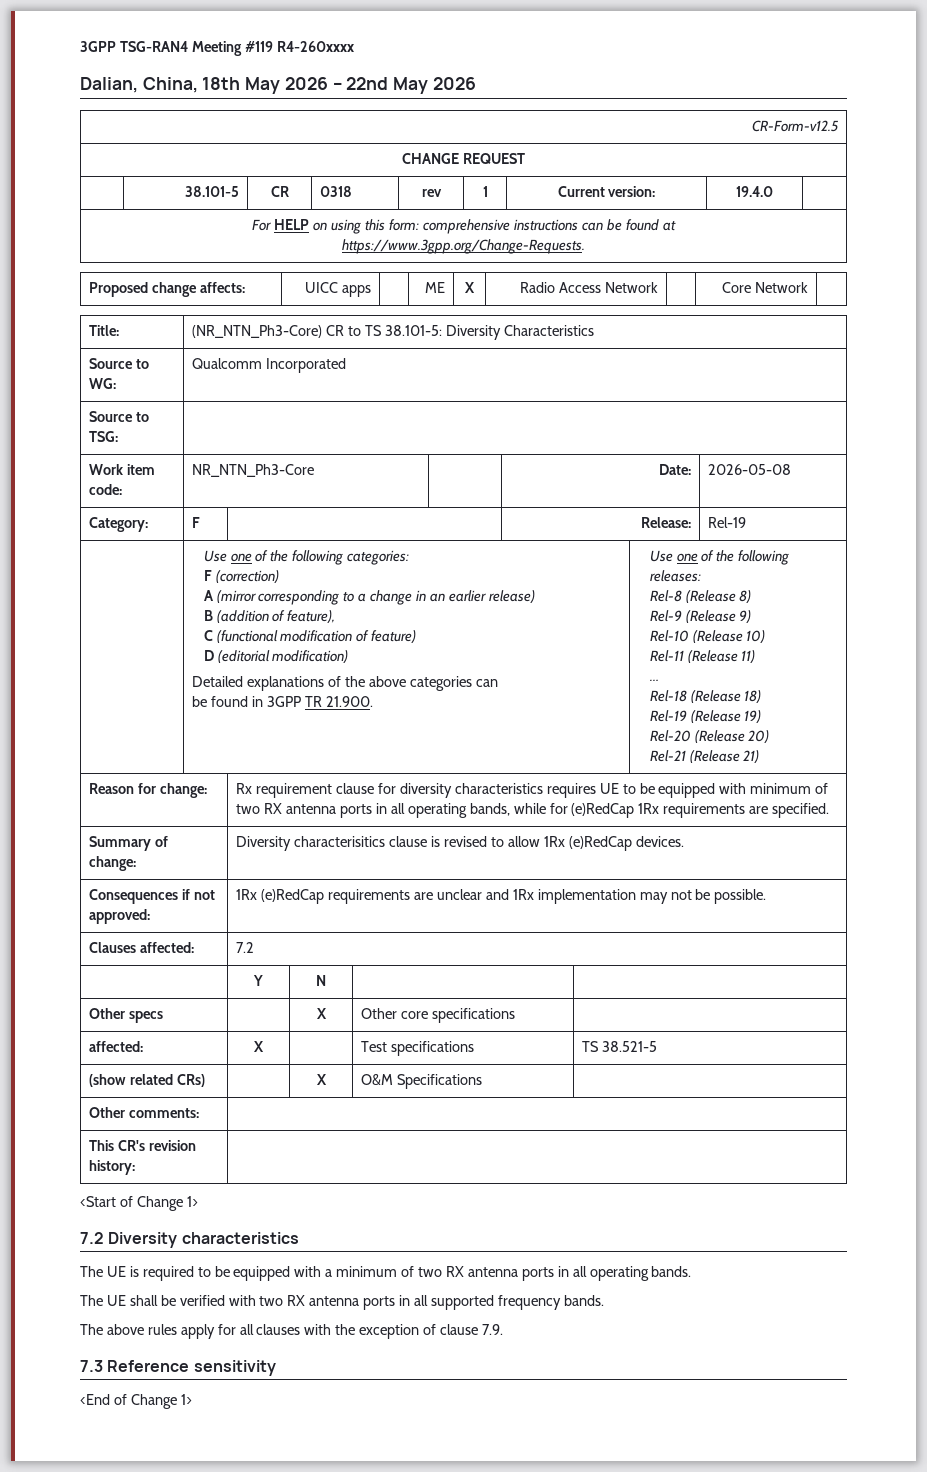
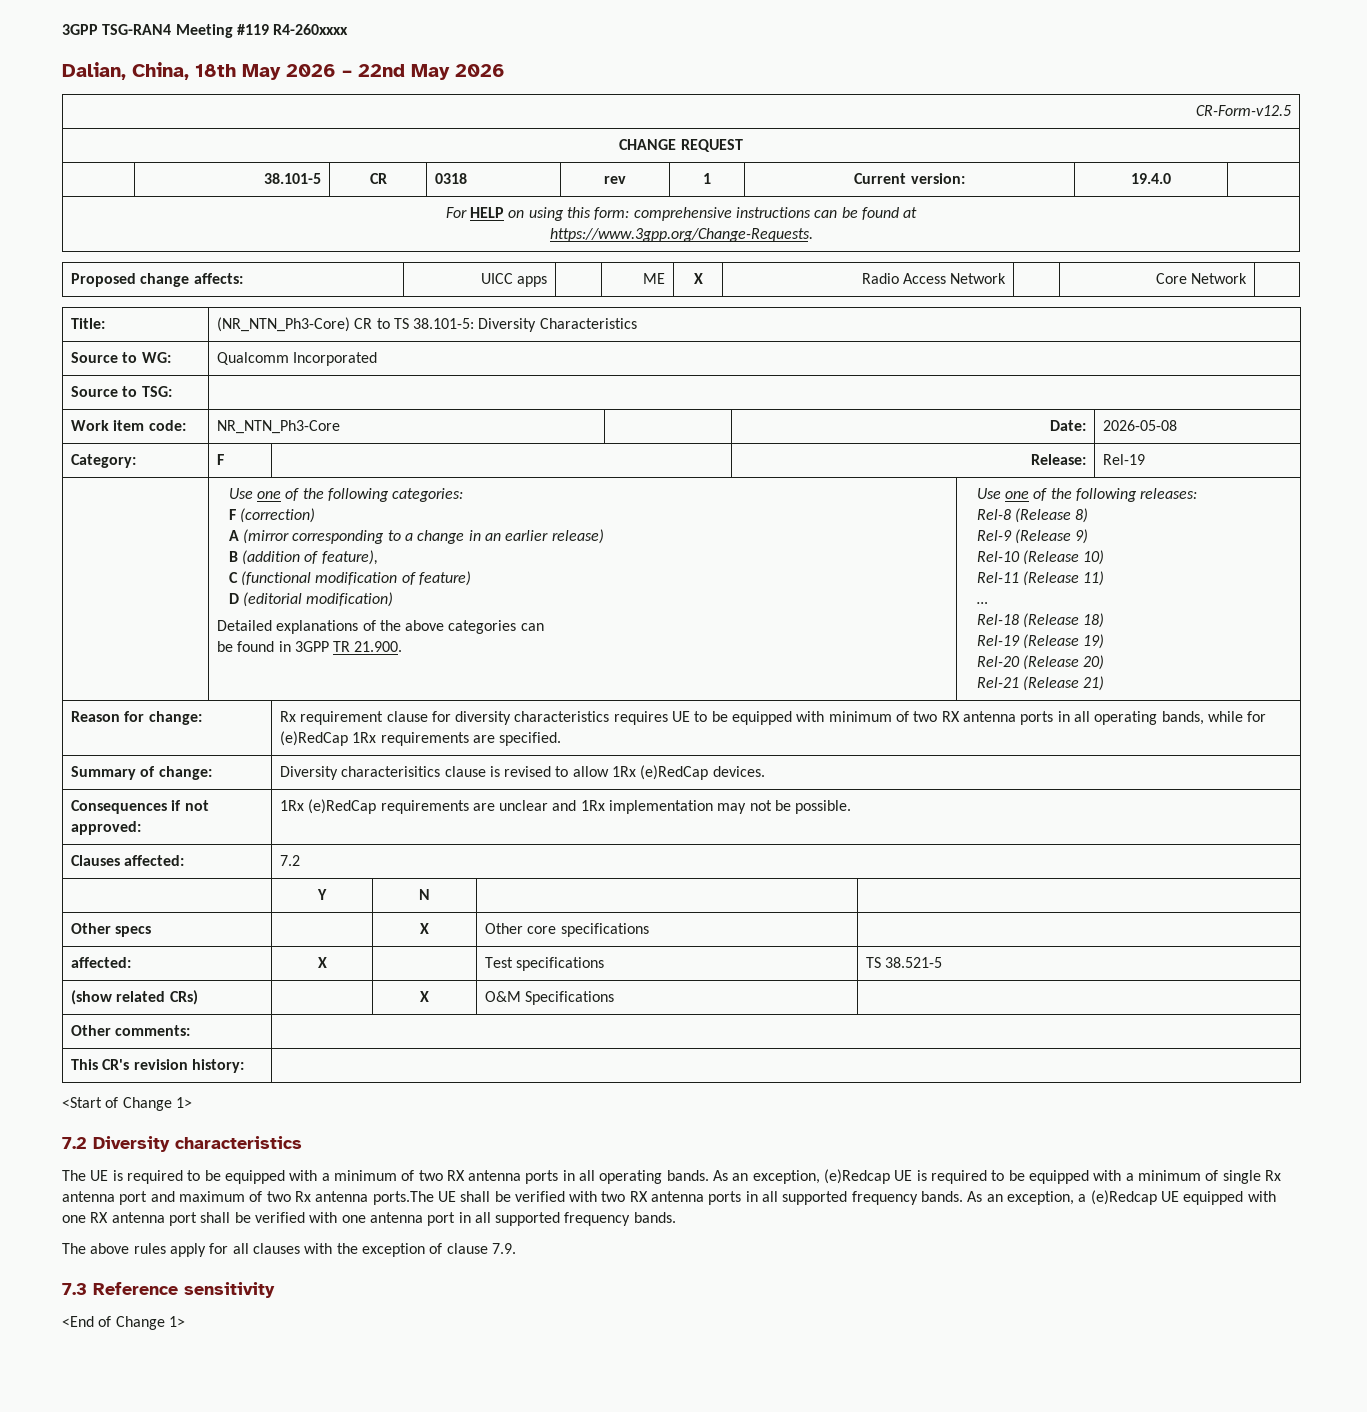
- The UE is required to be equipped with a minimum of two RX antenna ports in all operating bands.
- The UE shall be verified with two RX antenna ports in all supported frequency bands.
+ The UE is required to be equipped with a minimum of two RX antenna ports in all operating bands. As an exception, (e)Redcap UE is required to be equipped with a minimum of single Rx antenna port and maximum of two Rx antenna ports.The UE shall be verified with two RX antenna ports in all supported frequency bands. As an exception, a (e)Redcap UE equipped with one RX antenna port shall be verified with one antenna port in all supported frequency bands.

